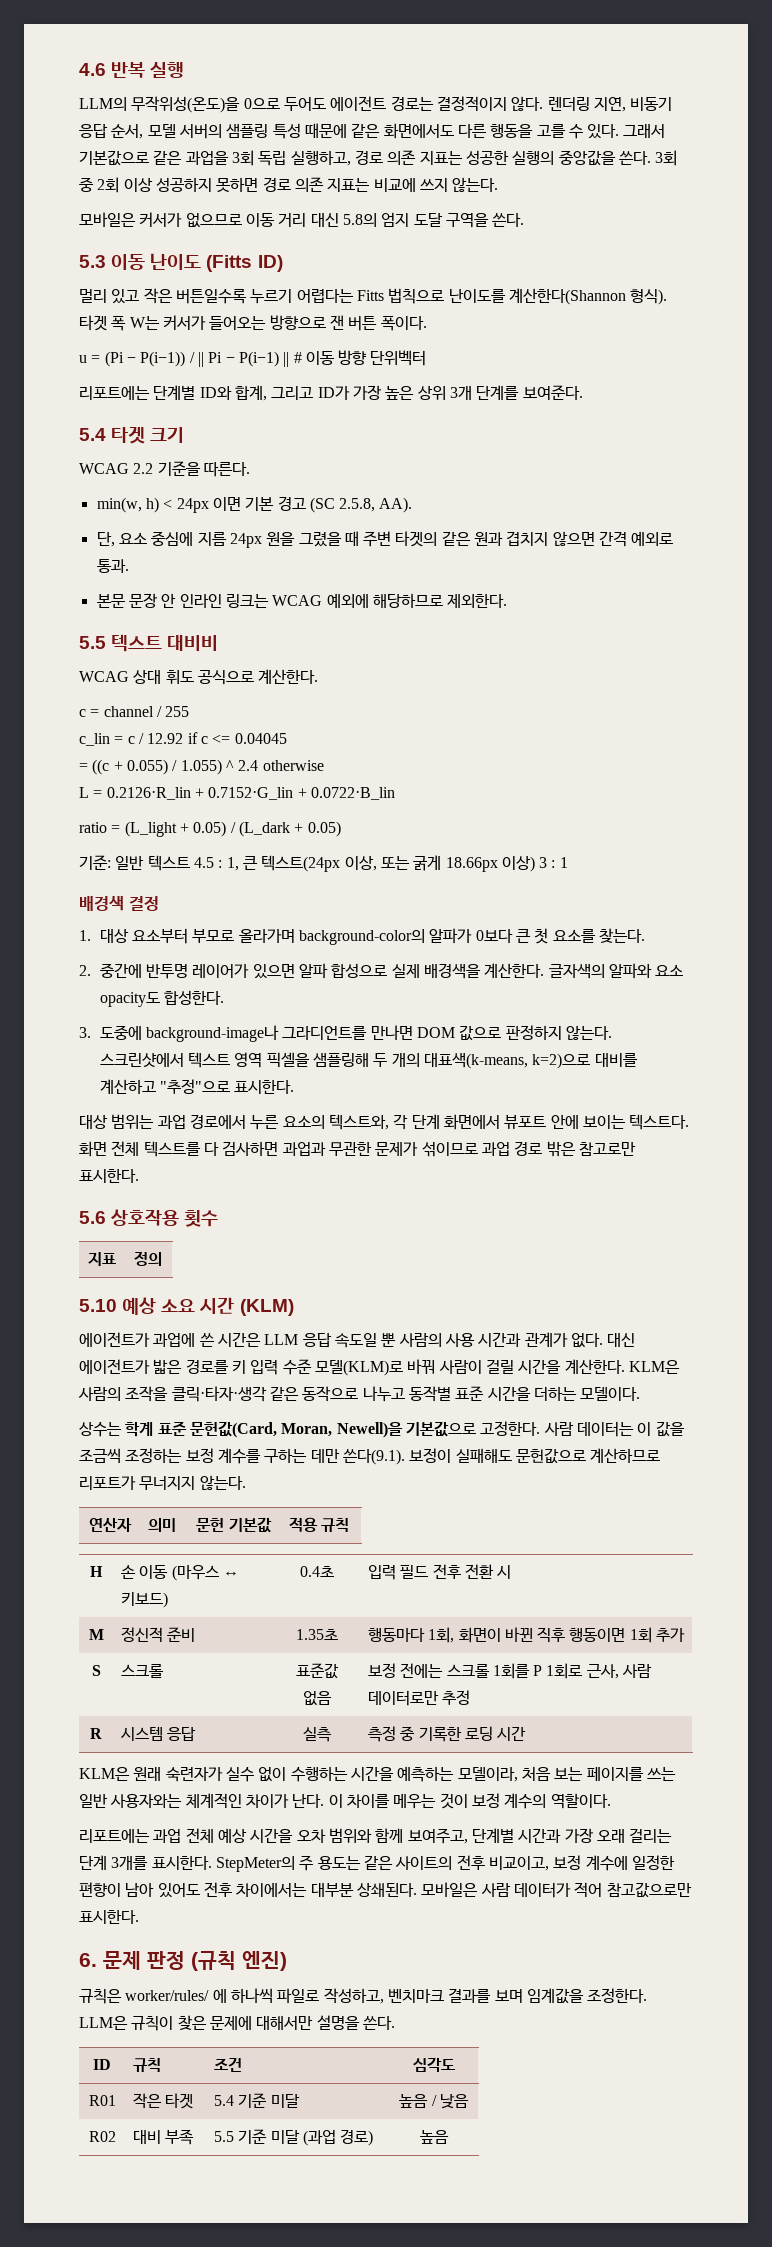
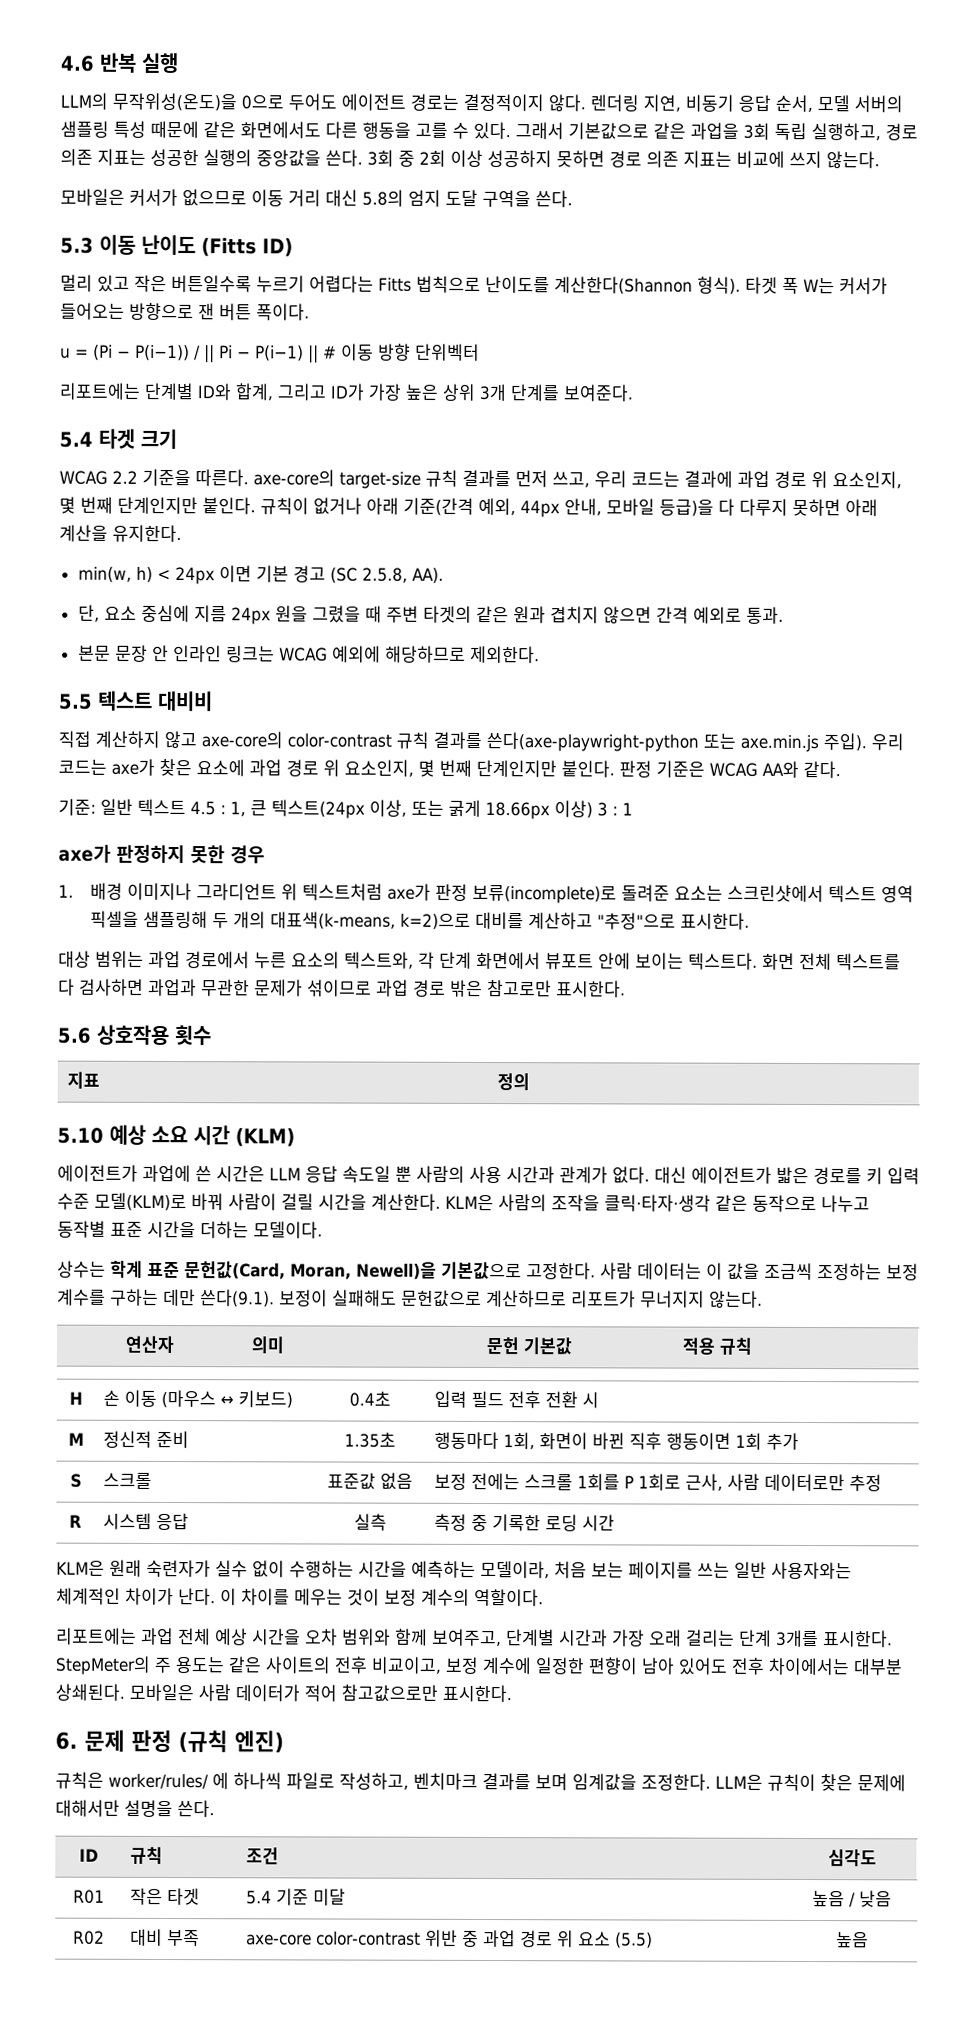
- WCAG 2.2 기준을 따른다.
+ WCAG 2.2 기준을 따른다. axe-core의 target-size 규칙 결과를 먼저 쓰고, 우리 코드는 결과에 과업 경로 위 요소인지, 몇 번째 단계인지만 붙인다. 규칙이 없거나 아래 기준(간격 예외, 44px 안내, 모바일 등급)을 다 다루지 못하면 아래 계산을 유지한다.
- WCAG 상대 휘도 공식으로 계산한다.
- c = channel / 255
- c_lin = c / 12.92 if c <= 0.04045
- = ((c + 0.055) / 1.055) ^ 2.4 otherwise
- L = 0.2126·R_lin + 0.7152·G_lin + 0.0722·B_lin
- ratio = (L_light + 0.05) / (L_dark + 0.05)
+ 직접 계산하지 않고 axe-core의 color-contrast 규칙 결과를 쓴다(axe-playwright-python 또는 axe.min.js 주입). 우리 코드는 axe가 찾은 요소에 과업 경로 위 요소인지, 몇 번째 단계인지만 붙인다. 판정 기준은 WCAG AA와 같다.
- 배경색 결정
- 1. 대상 요소부터 부모로 올라가며 background-color의 알파가 0보다 큰 첫 요소를 찾는다.
- 2. 중간에 반투명 레이어가 있으면 알파 합성으로 실제 배경색을 계산한다. 글자색의 알파와 요소 opacity도 합성한다.
- 3. 도중에 background-image나 그라디언트를 만나면 DOM 값으로 판정하지 않는다. 스크린샷에서 텍스트 영역 픽셀을 샘플링해 두 개의 대표색(k-means, k=2)으로 대비를 계산하고 "추정"으로 표시한다.
+ axe가 판정하지 못한 경우
+ 1. 배경 이미지나 그라디언트 위 텍스트처럼 axe가 판정 보류(incomplete)로 돌려준 요소는 스크린샷에서 텍스트 영역 픽셀을 샘플링해 두 개의 대표색(k-means, k=2)으로 대비를 계산하고 "추정"으로 표시한다.
- R02 | 대비 부족 | 5.5 기준 미달 (과업 경로) | 높음
+ R02 | 대비 부족 | axe-core color-contrast 위반 중 과업 경로 위 요소 (5.5) | 높음

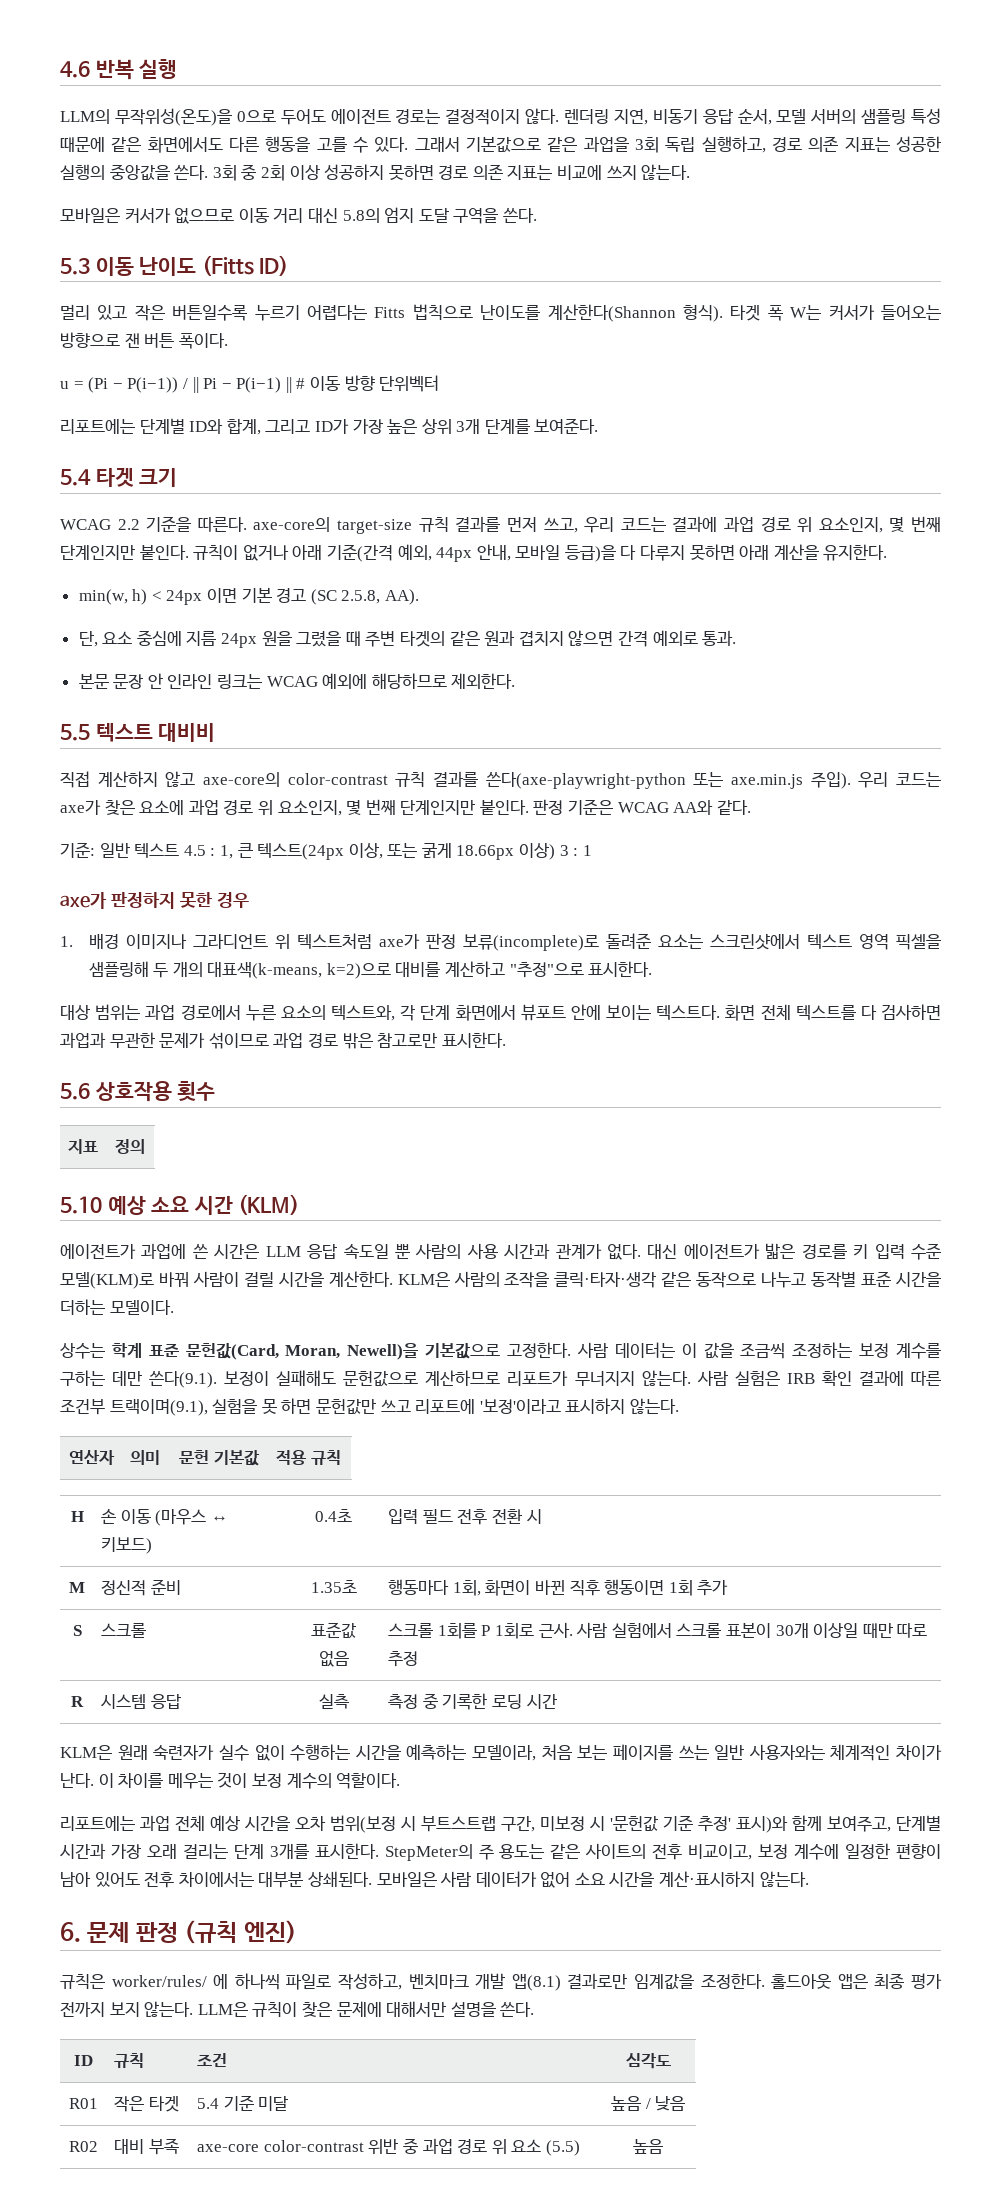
+ 사람 실험은 IRB 확인 결과에 따른 조건부 트랙이며(9.1), 실험을 못 하면 문헌값만 쓰고 리포트에 '보정'이라고 표시하지 않는다.
- S | 스크롤 | 표준값 없음 | 보정 전에는 스크롤 1회를 P 1회로 근사, 사람 데이터로만 추정
+ S | 스크롤 | 표준값 없음 | 스크롤 1회를 P 1회로 근사. 사람 실험에서 스크롤 표본이 30개 이상일 때만 따로 추정
- 리포트에는 과업 전체 예상 시간을 오차 범위와 함께 보여주고, 단계별 시간과 가장 오래 걸리는 단계 3개를 표시한다.
+ 리포트에는 과업 전체 예상 시간을 오차 범위(보정 시 부트스트랩 구간, 미보정 시 '문헌값 기준 추정' 표시)와 함께 보여주고, 단계별 시간과 가장 오래 걸리는 단계 3개를 표시한다.
- 모바일은 사람 데이터가 적어 참고값으로만 표시한다.
+ 모바일은 사람 데이터가 없어 소요 시간을 계산·표시하지 않는다.
- 규칙은 worker/rules/ 에 하나씩 파일로 작성하고, 벤치마크 결과를 보며 임계값을 조정한다.
+ 규칙은 worker/rules/ 에 하나씩 파일로 작성하고, 벤치마크 개발 앱(8.1) 결과로만 임계값을 조정한다. 홀드아웃 앱은 최종 평가 전까지 보지 않는다.

